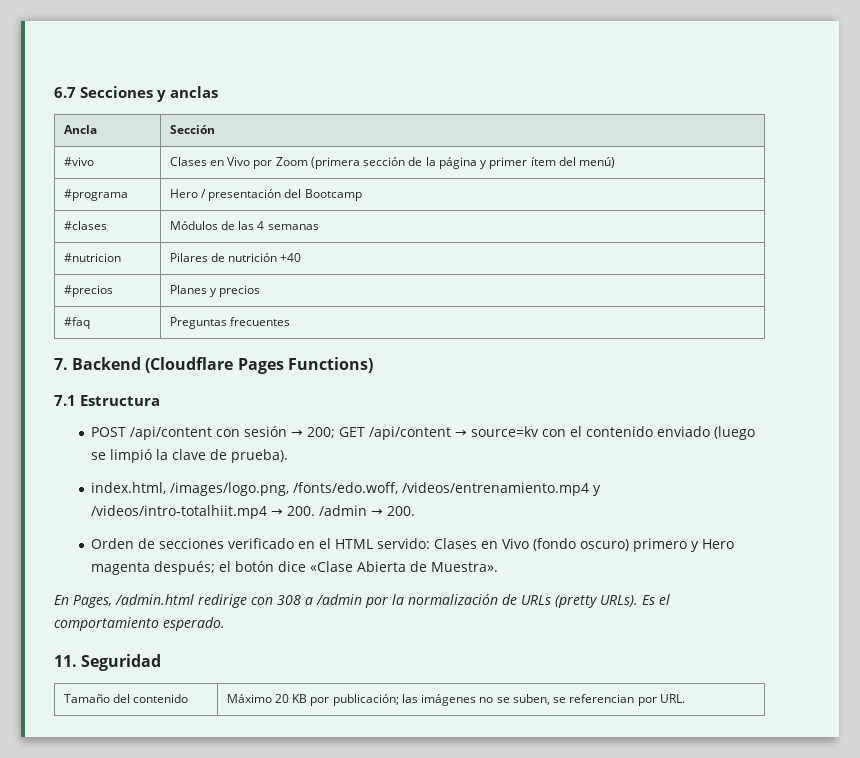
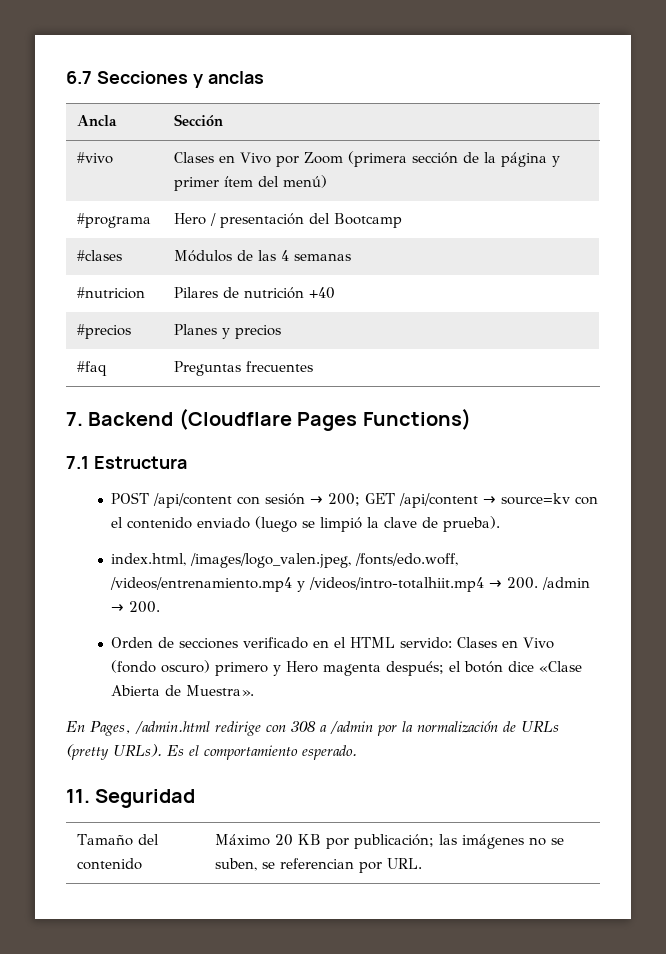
- index.html, /images/logo.png, /fonts/edo.woff, /videos/entrenamiento.mp4 y /videos/intro-totalhiit.mp4 → 200. /admin → 200.
+ index.html, /images/logo_valen.jpeg, /fonts/edo.woff, /videos/entrenamiento.mp4 y /videos/intro-totalhiit.mp4 → 200. /admin → 200.

